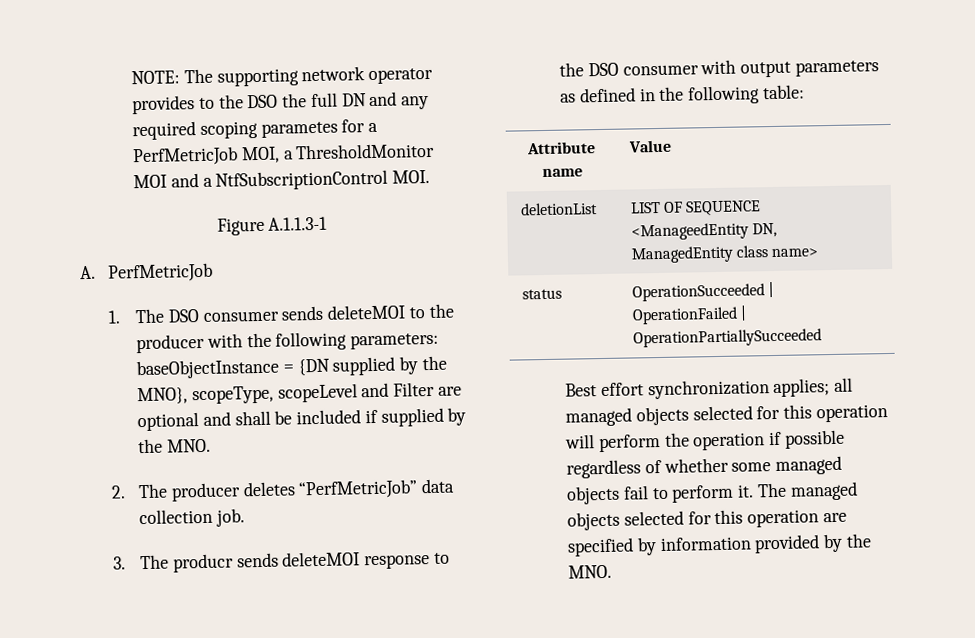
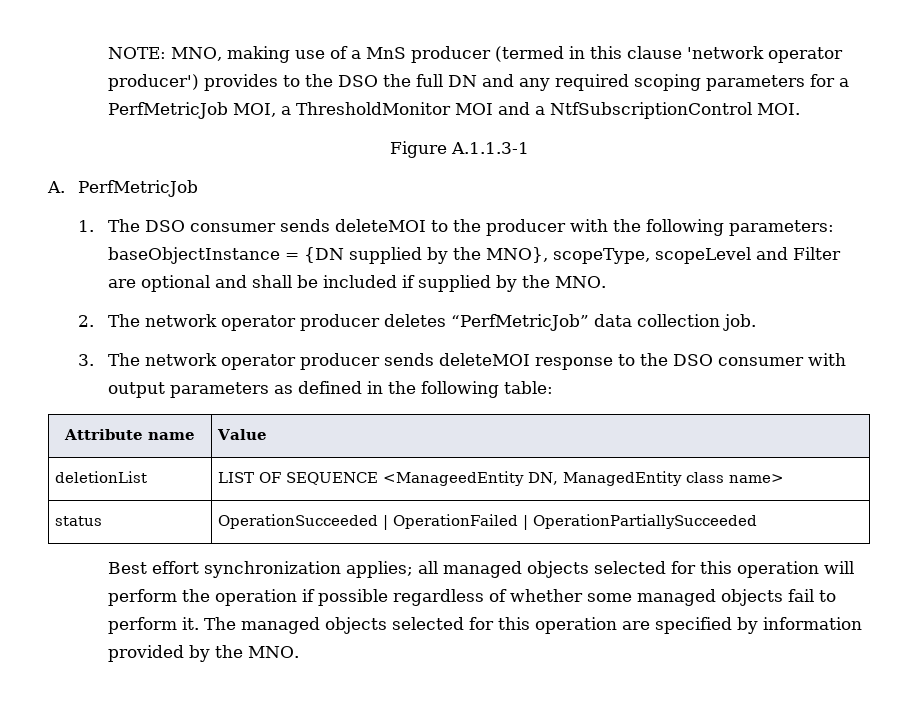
- NOTE: The supporting network operator provides to the DSO the full DN and any required scoping parametes for a PerfMetricJob MOI, a ThresholdMonitor MOI and a NtfSubscriptionControl MOI.
+ NOTE: MNO, making use of a MnS producer (termed in this clause 'network operator producer') provides to the DSO the full DN and any required scoping parameters for a PerfMetricJob MOI, a ThresholdMonitor MOI and a NtfSubscriptionControl MOI.
- 2. The producer deletes “PerfMetricJob” data collection job.
+ 2. The network operator producer deletes “PerfMetricJob” data collection job.
- 3. The producr sends deleteMOI response to the DSO consumer with output parameters as defined in the following table:
+ 3. The network operator producer sends deleteMOI response to the DSO consumer with output parameters as defined in the following table:

